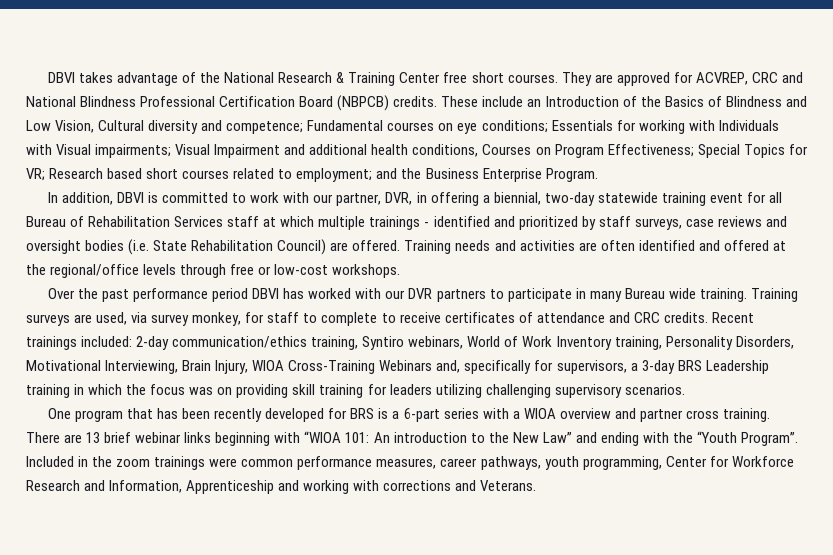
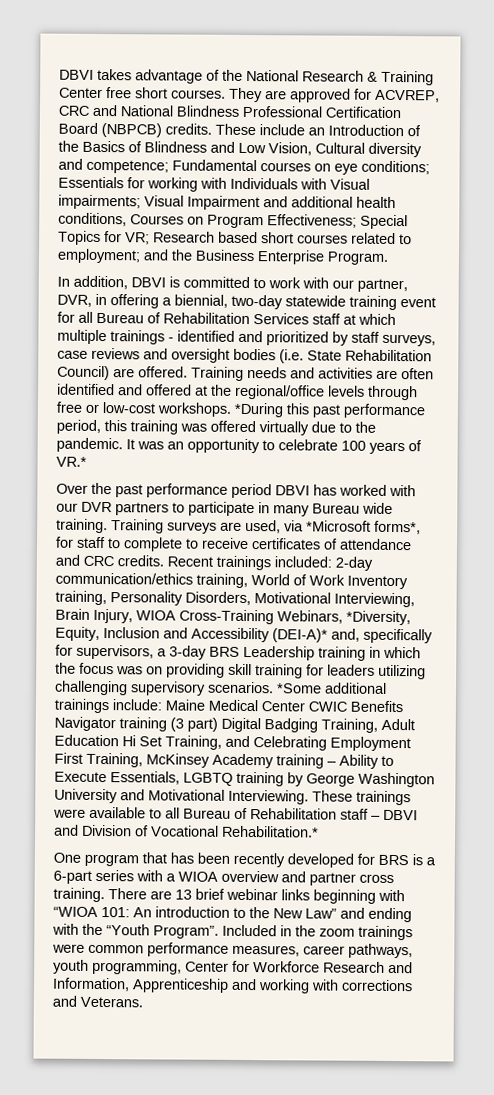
+ *During this past performance period, this training was offered virtually due to the pandemic. It was an opportunity to celebrate 100 years of VR.*
- Training surveys are used, via survey monkey, for staff to complete to receive certificates of attendance and CRC credits.
+ Training surveys are used, via *Microsoft forms*, for staff to complete to receive certificates of attendance and CRC credits.
- Recent trainings included: 2-day communication/ethics training, Syntiro webinars, World of Work Inventory training, Personality Disorders, Motivational Interviewing, Brain Injury, WIOA Cross-Training Webinars and, specifically for supervisors, a 3-day BRS Leadership training in which the focus was on providing skill training for leaders utilizing challenging supervisory scenarios.
+ Recent trainings included: 2-day communication/ethics training, World of Work Inventory training, Personality Disorders, Motivational Interviewing, Brain Injury, WIOA Cross-Training Webinars, *Diversity, Equity, Inclusion and Accessibility (DEI-A)* and, specifically for supervisors, a 3-day BRS Leadership training in which the focus was on providing skill training for leaders utilizing challenging supervisory scenarios. *Some additional trainings include: Maine Medical Center CWIC Benefits Navigator training (3 part) Digital Badging Training, Adult Education Hi Set Training, and Celebrating Employment First Training, McKinsey Academy training – Ability to Execute Essentials, LGBTQ training by George Washington University and Motivational Interviewing. These trainings were available to all Bureau of Rehabilitation staff – DBVI and Division of Vocational Rehabilitation.*

